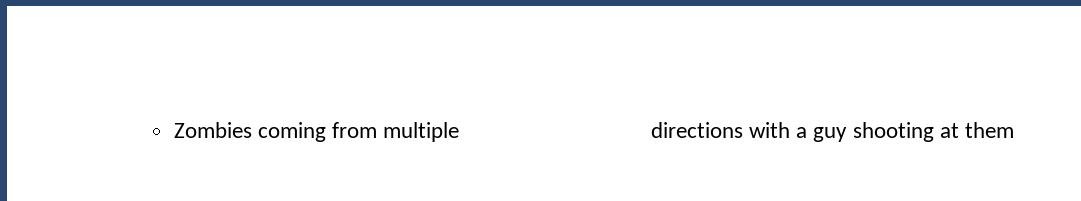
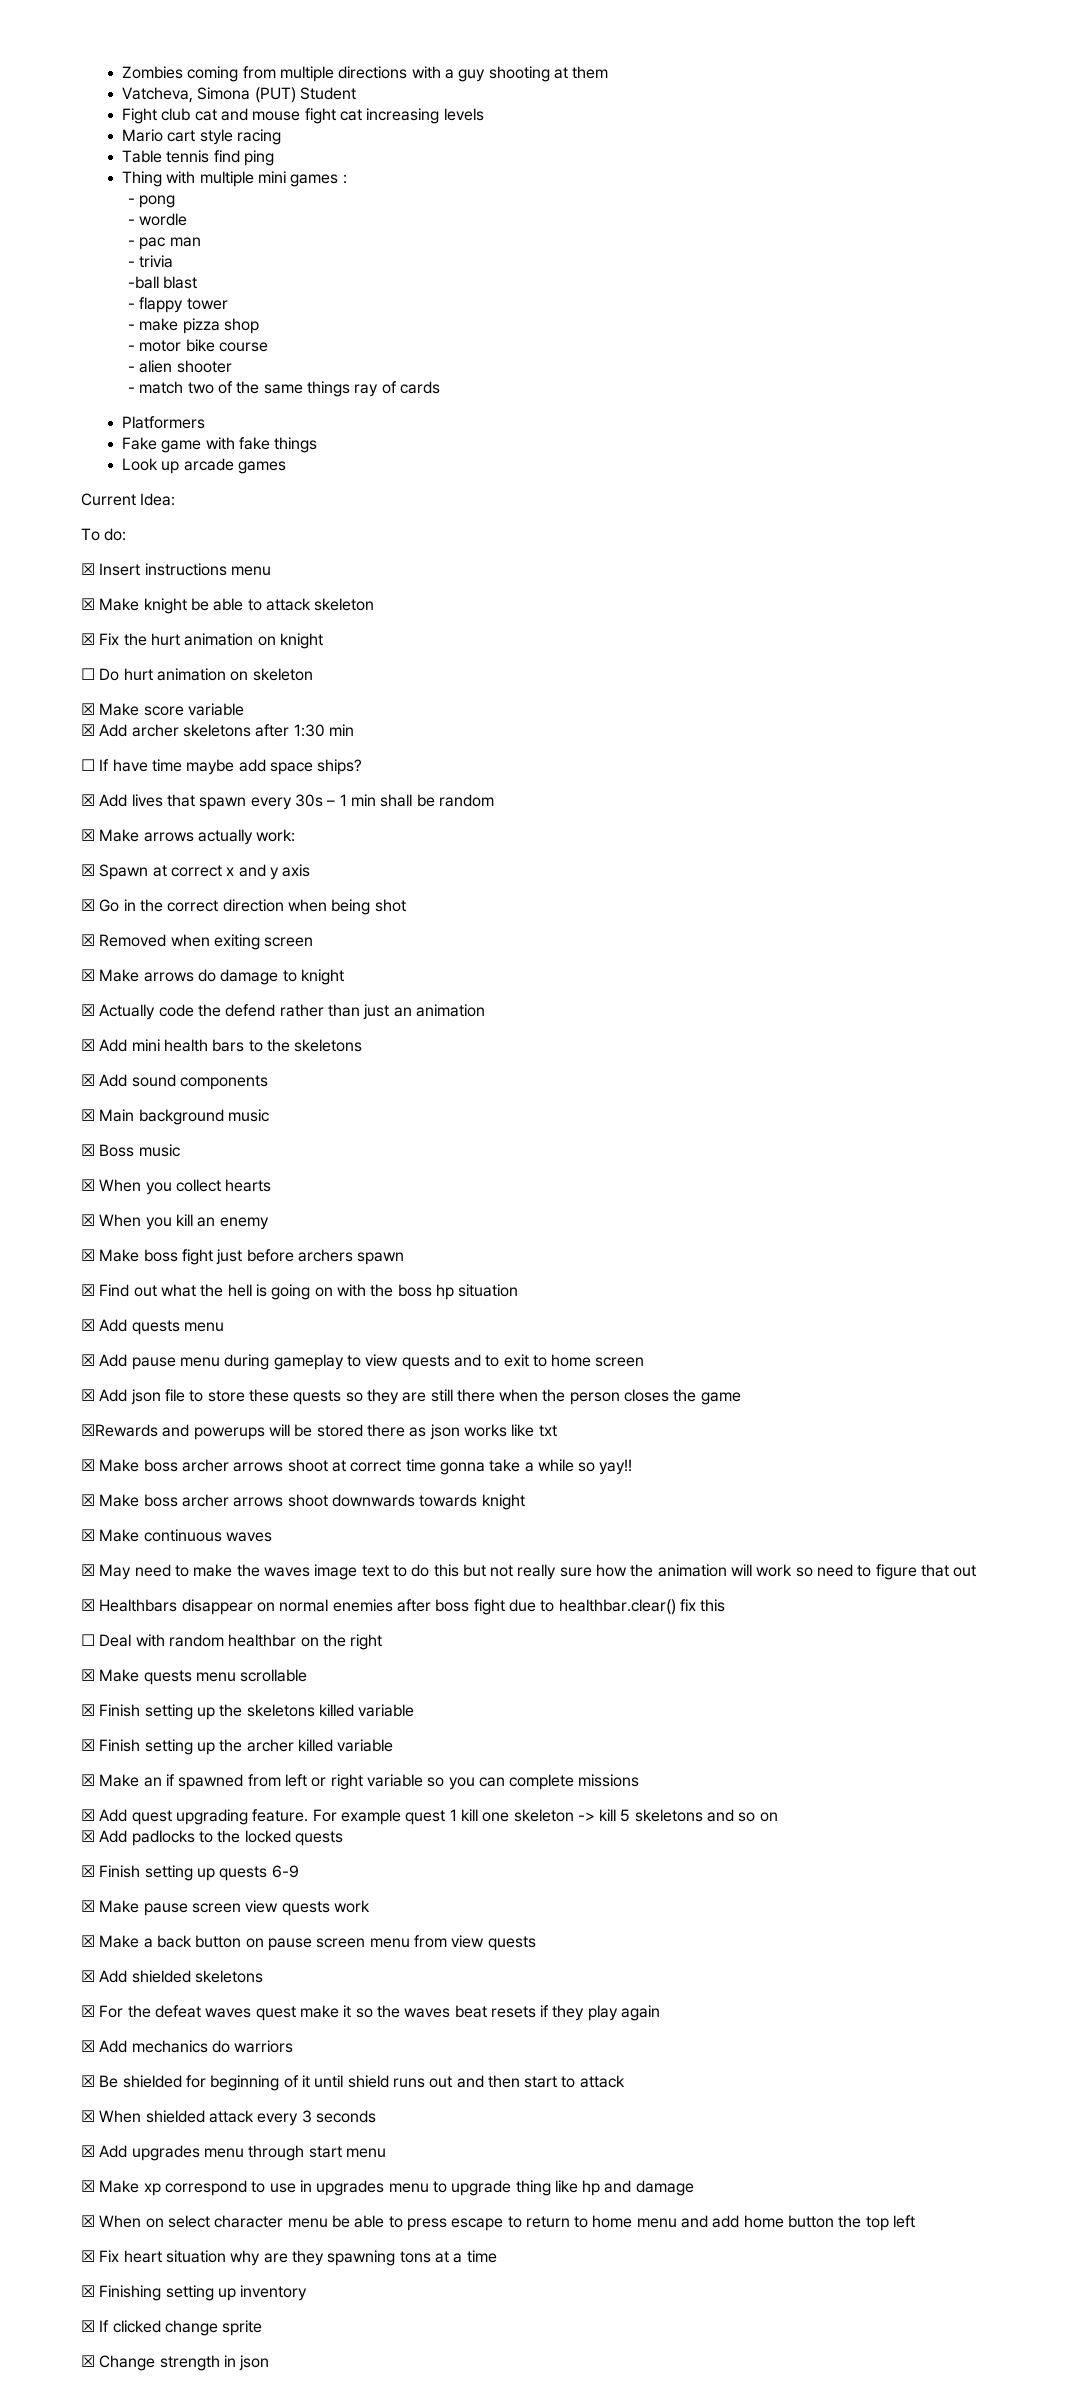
+ Vatcheva, Simona (PUT) Student
+ Fight club cat and mouse fight cat increasing levels
+ Mario cart style racing
+ Table tennis find ping
+ Thing with multiple mini games :
+ - pong
+ - wordle
+ - pac man
+ - trivia
+ -ball blast
+ - flappy tower
+ - make pizza shop
+ - motor bike course
+ - alien shooter
+ - match two of the same things ray of cards
+ Platformers
+ Fake game with fake things
+ Look up arcade games
+ Current Idea:
+ To do:
+ ☒ Insert instructions menu
+ ☒ Make knight be able to attack skeleton
+ ☒ Fix the hurt animation on knight
+ ☐ Do hurt animation on skeleton
+ ☒ Make score variable
+ ☒ Add archer skeletons after 1:30 min
+ ☐ If have time maybe add space ships?
+ ☒ Add lives that spawn every 30s – 1 min shall be random
+ ☒ Make arrows actually work:
+ ☒ Spawn at correct x and y axis
+ ☒ Go in the correct direction when being shot
+ ☒ Removed when exiting screen
+ ☒ Make arrows do damage to knight
+ ☒ Actually code the defend rather than just an animation
+ ☒ Add mini health bars to the skeletons
+ ☒ Add sound components
+ ☒ Main background music
+ ☒ Boss music
+ ☒ When you collect hearts
+ ☒ When you kill an enemy
+ ☒ Make boss fight just before archers spawn
+ ☒ Find out what the hell is going on with the boss hp situation
+ ☒ Add quests menu
+ ☒ Add pause menu during gameplay to view quests and to exit to home screen
+ ☒ Add json file to store these quests so they are still there when the person closes the game
+ ☒Rewards and powerups will be stored there as json works like txt
+ ☒ Make boss archer arrows shoot at correct time gonna take a while so yay!!
+ ☒ Make boss archer arrows shoot downwards towards knight
+ ☒ Make continuous waves
+ ☒ May need to make the waves image text to do this but not really sure how the animation will work so need to figure that out
+ ☒ Healthbars disappear on normal enemies after boss fight due to healthbar.clear() fix this
+ ☐ Deal with random healthbar on the right
+ ☒ Make quests menu scrollable
+ ☒ Finish setting up the skeletons killed variable
+ ☒ Finish setting up the archer killed variable
+ ☒ Make an if spawned from left or right variable so you can complete missions
+ ☒ Add quest upgrading feature. For example quest 1 kill one skeleton -> kill 5 skeletons and so on
+ ☒ Add padlocks to the locked quests
+ ☒ Finish setting up quests 6-9
+ ☒ Make pause screen view quests work
+ ☒ Make a back button on pause screen menu from view quests
+ ☒ Add shielded skeletons
+ ☒ For the defeat waves quest make it so the waves beat resets if they play again
+ ☒ Add mechanics do warriors
+ ☒ Be shielded for beginning of it until shield runs out and then start to attack
+ ☒ When shielded attack every 3 seconds
+ ☒ Add upgrades menu through start menu
+ ☒ Make xp correspond to use in upgrades menu to upgrade thing like hp and damage
+ ☒ When on select character menu be able to press escape to return to home menu and add home button the top left
+ ☒ Fix heart situation why are they spawning tons at a time
+ ☒ Finishing setting up inventory
+ ☒ If clicked change sprite
+ ☒ Change strength in json

